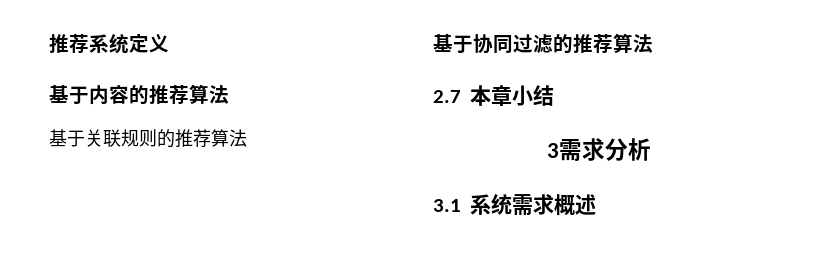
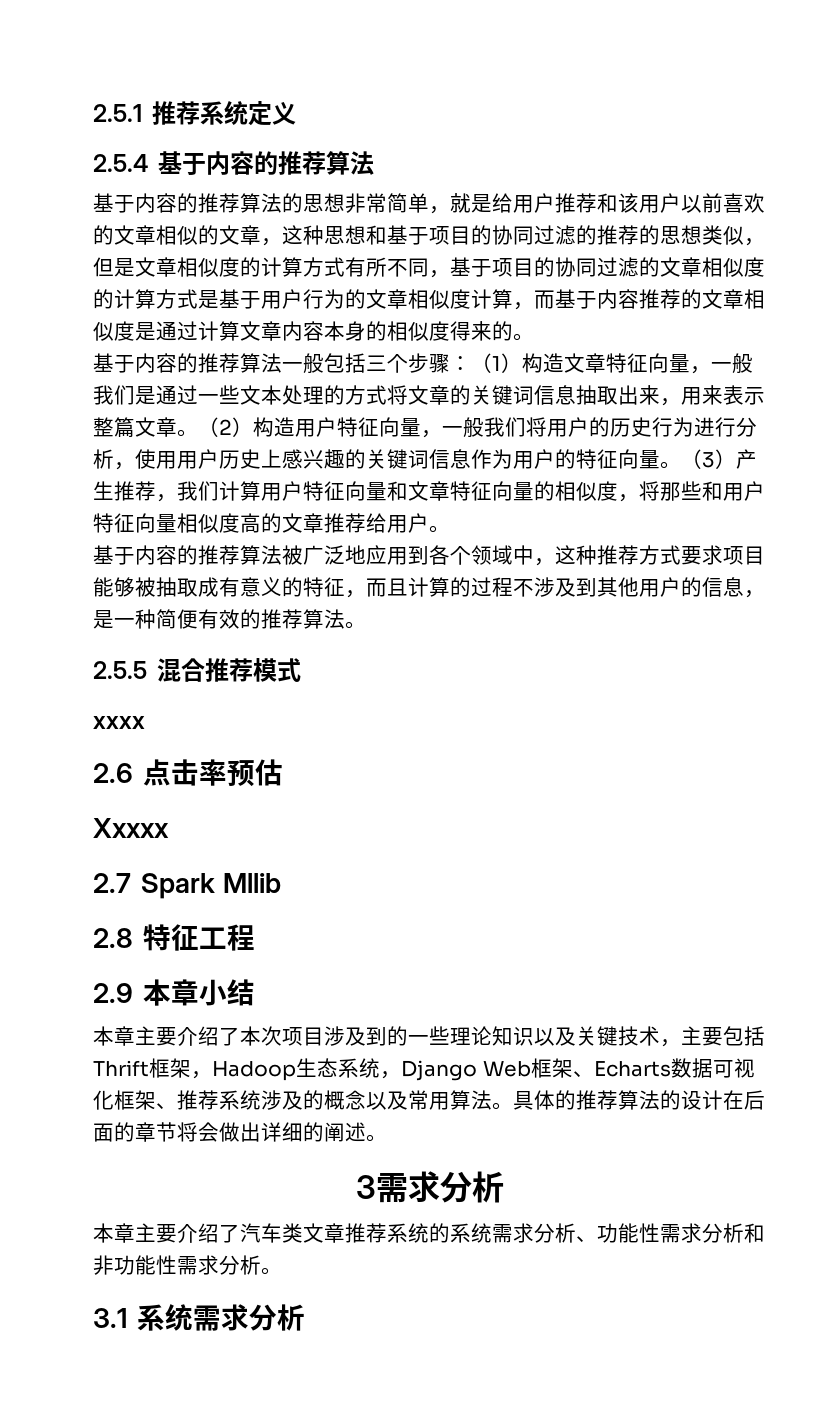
- 推荐系统定义
+ 2.5.1推荐系统定义
- 基于内容的推荐算法
+ 2.5.4基于内容的推荐算法
- 基于关联规则的推荐算法
- 基于协同过滤的推荐算法
- 2.7本章小结
+ 基于内容的推荐算法的思想非常简单，就是给用户推荐和该用户以前喜欢的文章相似的文章，这种思想和基于项目的协同过滤的推荐的思想类似，但是文章相似度的计算方式有所不同，基于项目的协同过滤的文章相似度的计算方式是基于用户行为的文章相似度计算，而基于内容推荐的文章相似度是通过计算文章内容本身的相似度得来的。
+ 基于内容的推荐算法一般包括三个步骤：（1）构造文章特征向量，一般我们是通过一些文本处理的方式将文章的关键词信息抽取出来，用来表示整篇文章。（2）构造用户特征向量，一般我们将用户的历史行为进行分析，使用用户历史上感兴趣的关键词信息作为用户的特征向量。（3）产生推荐，我们计算用户特征向量和文章特征向量的相似度，将那些和用户特征向量相似度高的文章推荐给用户。
+ 基于内容的推荐算法被广泛地应用到各个领域中，这种推荐方式要求项目能够被抽取成有意义的特征，而且计算的过程不涉及到其他用户的信息，是一种简便有效的推荐算法。
+ 2.5.5混合推荐模式
+ xxxx
+ 2.6点击率预估
+ Xxxxx
+ 2.7 Spark Mllib
+ 2.8特征工程
+ 2.9本章小结
+ 本章主要介绍了本次项目涉及到的一些理论知识以及关键技术，主要包括Thrift框架，Hadoop生态系统，Django Web框架、Echarts数据可视化框架、推荐系统涉及的概念以及常用算法。具体的推荐算法的设计在后面的章节将会做出详细的阐述。
  3需求分析
+ 本章主要介绍了汽车类文章推荐系统的系统需求分析、功能性需求分析和非功能性需求分析。
- 3.1系统需求概述
+ 3.1系统需求分析

